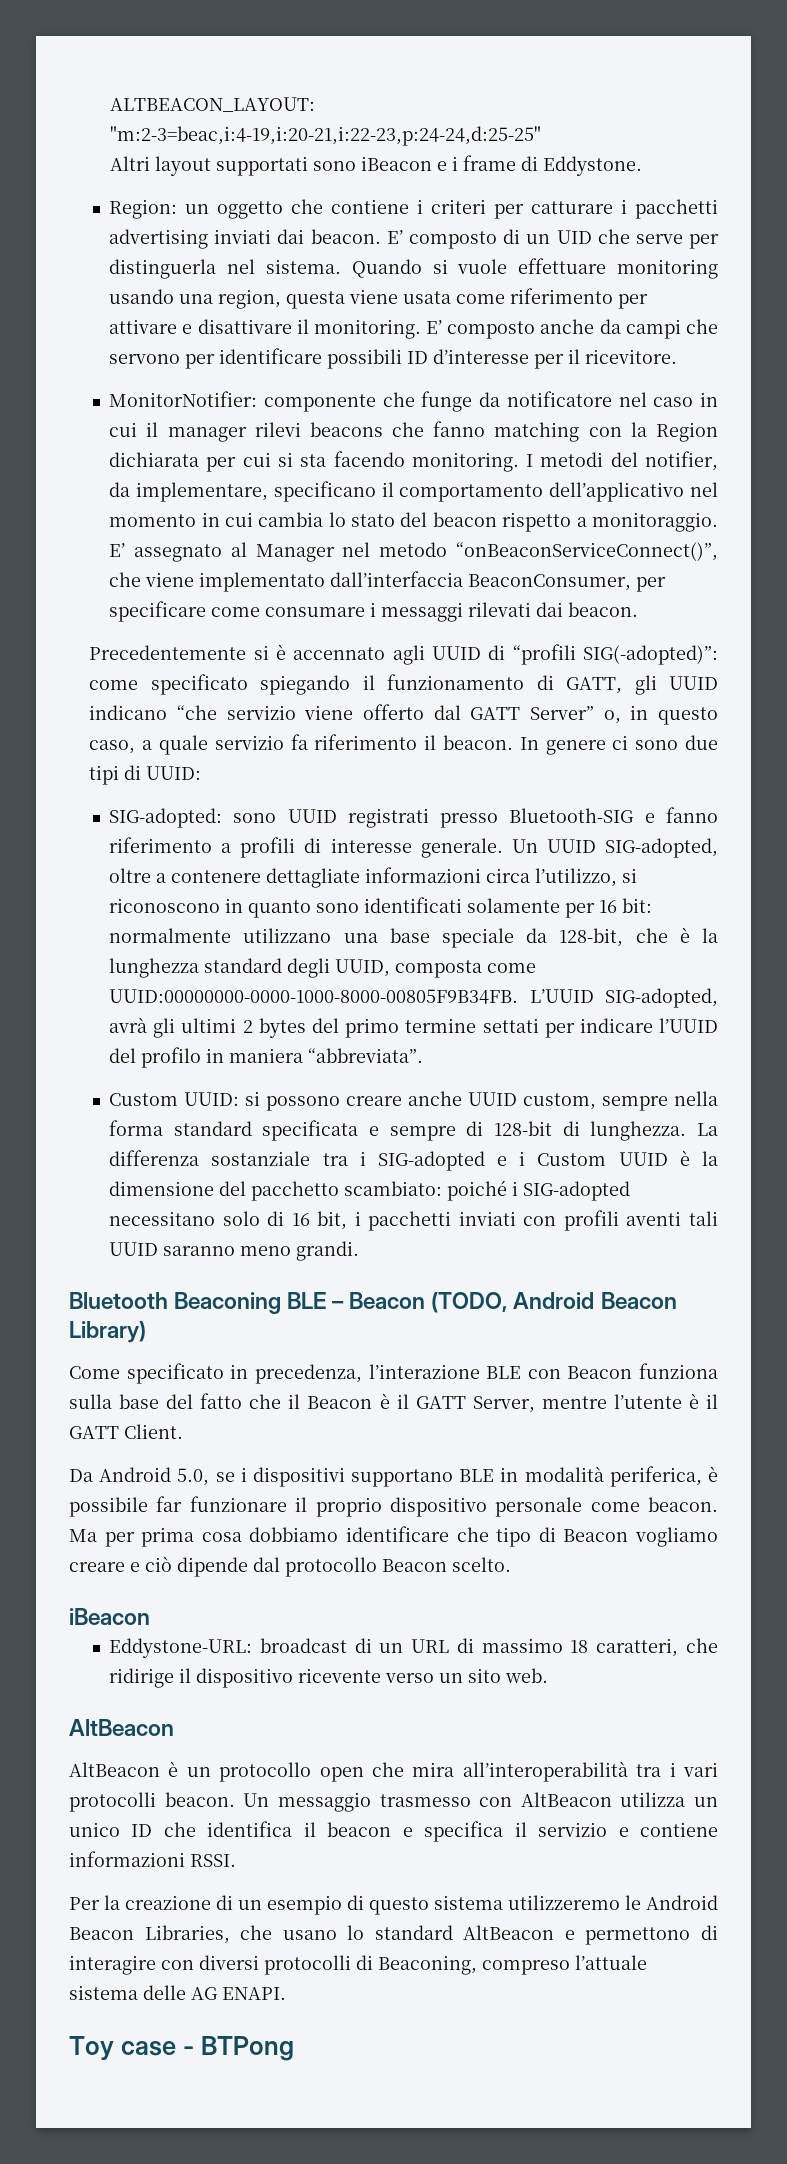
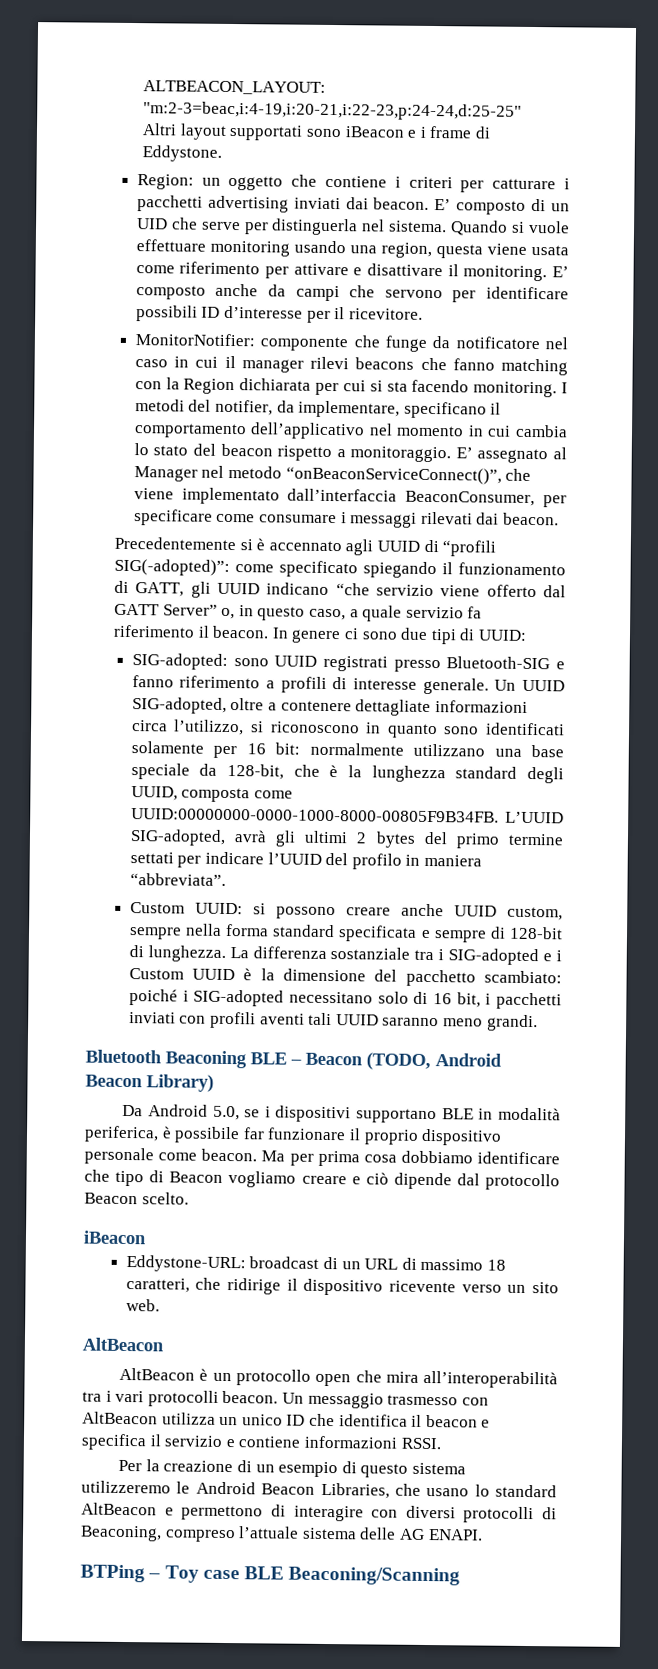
- Come specificato in precedenza, l’interazione BLE con Beacon funziona sulla base del fatto che il Beacon è il GATT Server, mentre l’utente è il GATT Client.
- Toy case - BTPong
+ BTPing – Toy case BLE Beaconing/Scanning

